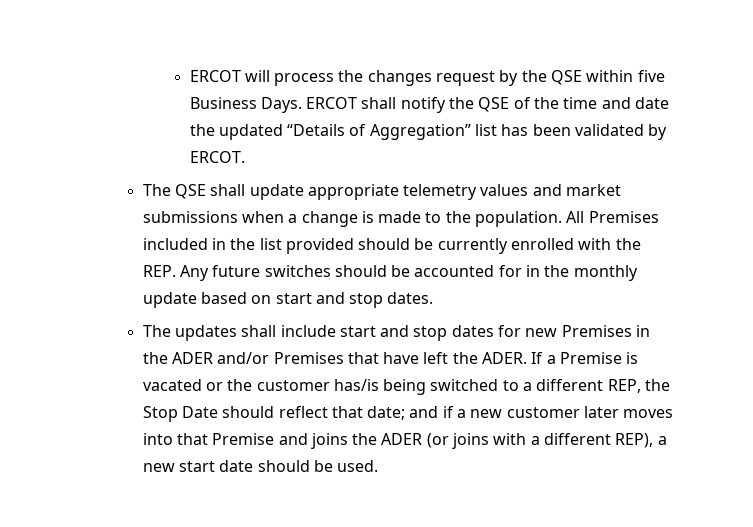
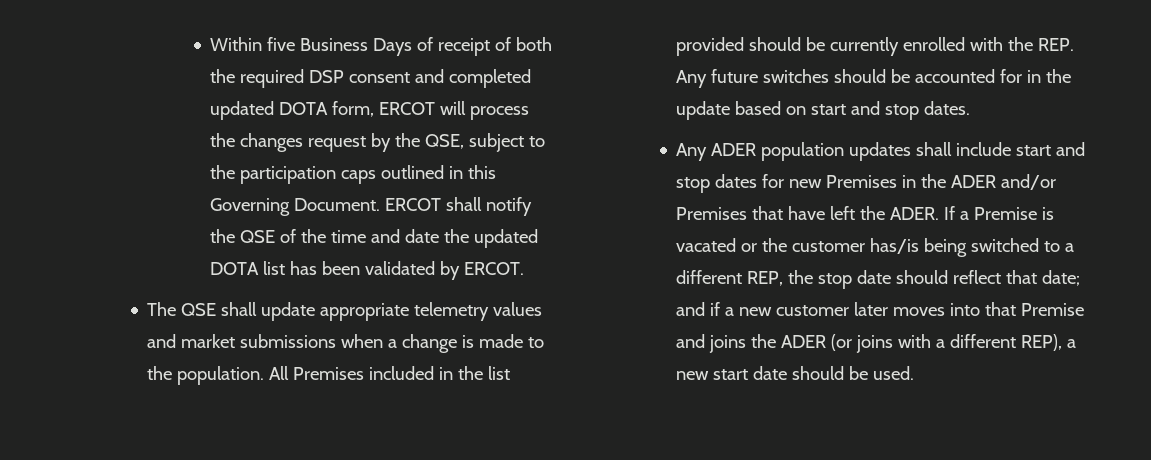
- ERCOT will process the changes request by the QSE within five Business Days.
+ Within five Business Days of receipt of both the required DSP consent and completed updated DOTA form, ERCOT will process the changes request by the QSE, subject to the participation caps outlined in this Governing Document.
- ERCOT shall notify the QSE of the time and date the updated “Details of Aggregation” list has been validated by ERCOT.
+ ERCOT shall notify the QSE of the time and date the updated DOTA list has been validated by ERCOT.
- All Premises included in the list provided should be currently enrolled with the REP. Any future switches should be accounted for in the monthly update based on start and stop dates.
+ All Premises included in the list provided should be currently enrolled with the REP. Any future switches should be accounted for in the update based on start and stop dates.
- The updates shall include start and stop dates for new Premises in the ADER and/or Premises that have left the ADER.
+ Any ADER population updates shall include start and stop dates for new Premises in the ADER and/or Premises that have left the ADER.
- If a Premise is vacated or the customer has/is being switched to a different REP, the Stop Date should reflect that date; and if a new customer later moves into that Premise and joins the ADER (or joins with a different REP), a new start date should be used.
+ If a Premise is vacated or the customer has/is being switched to a different REP, the stop date should reflect that date; and if a new customer later moves into that Premise and joins the ADER (or joins with a different REP), a new start date should be used.

